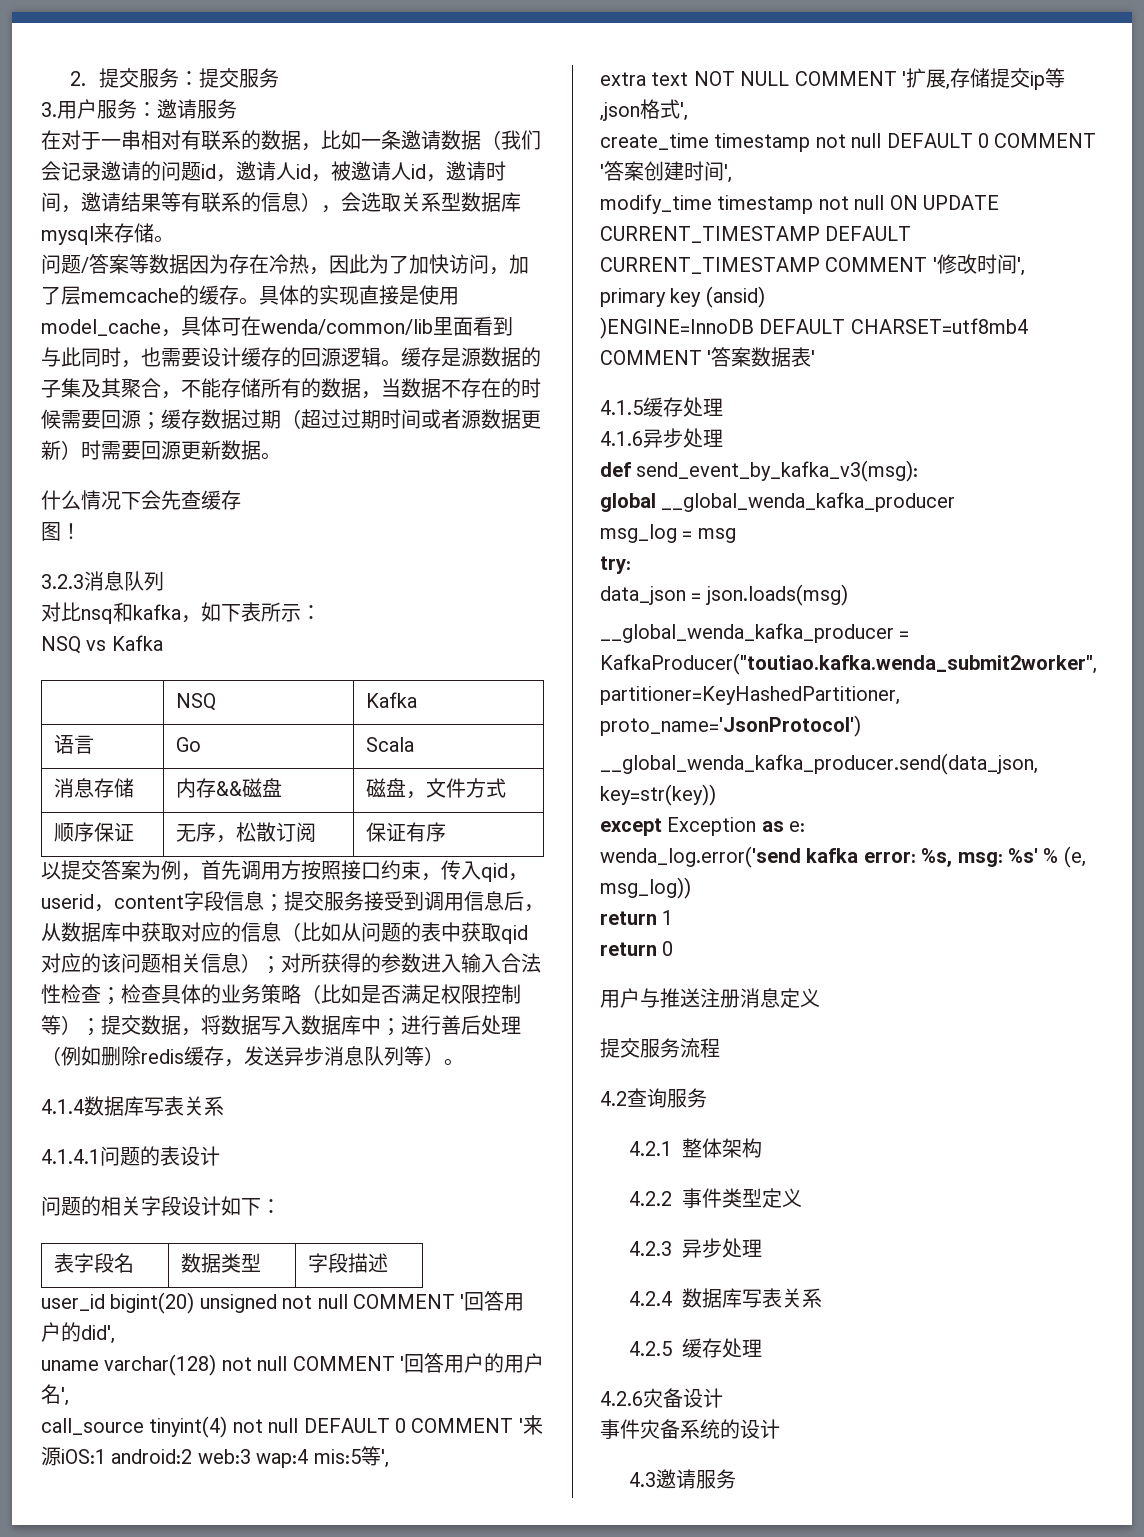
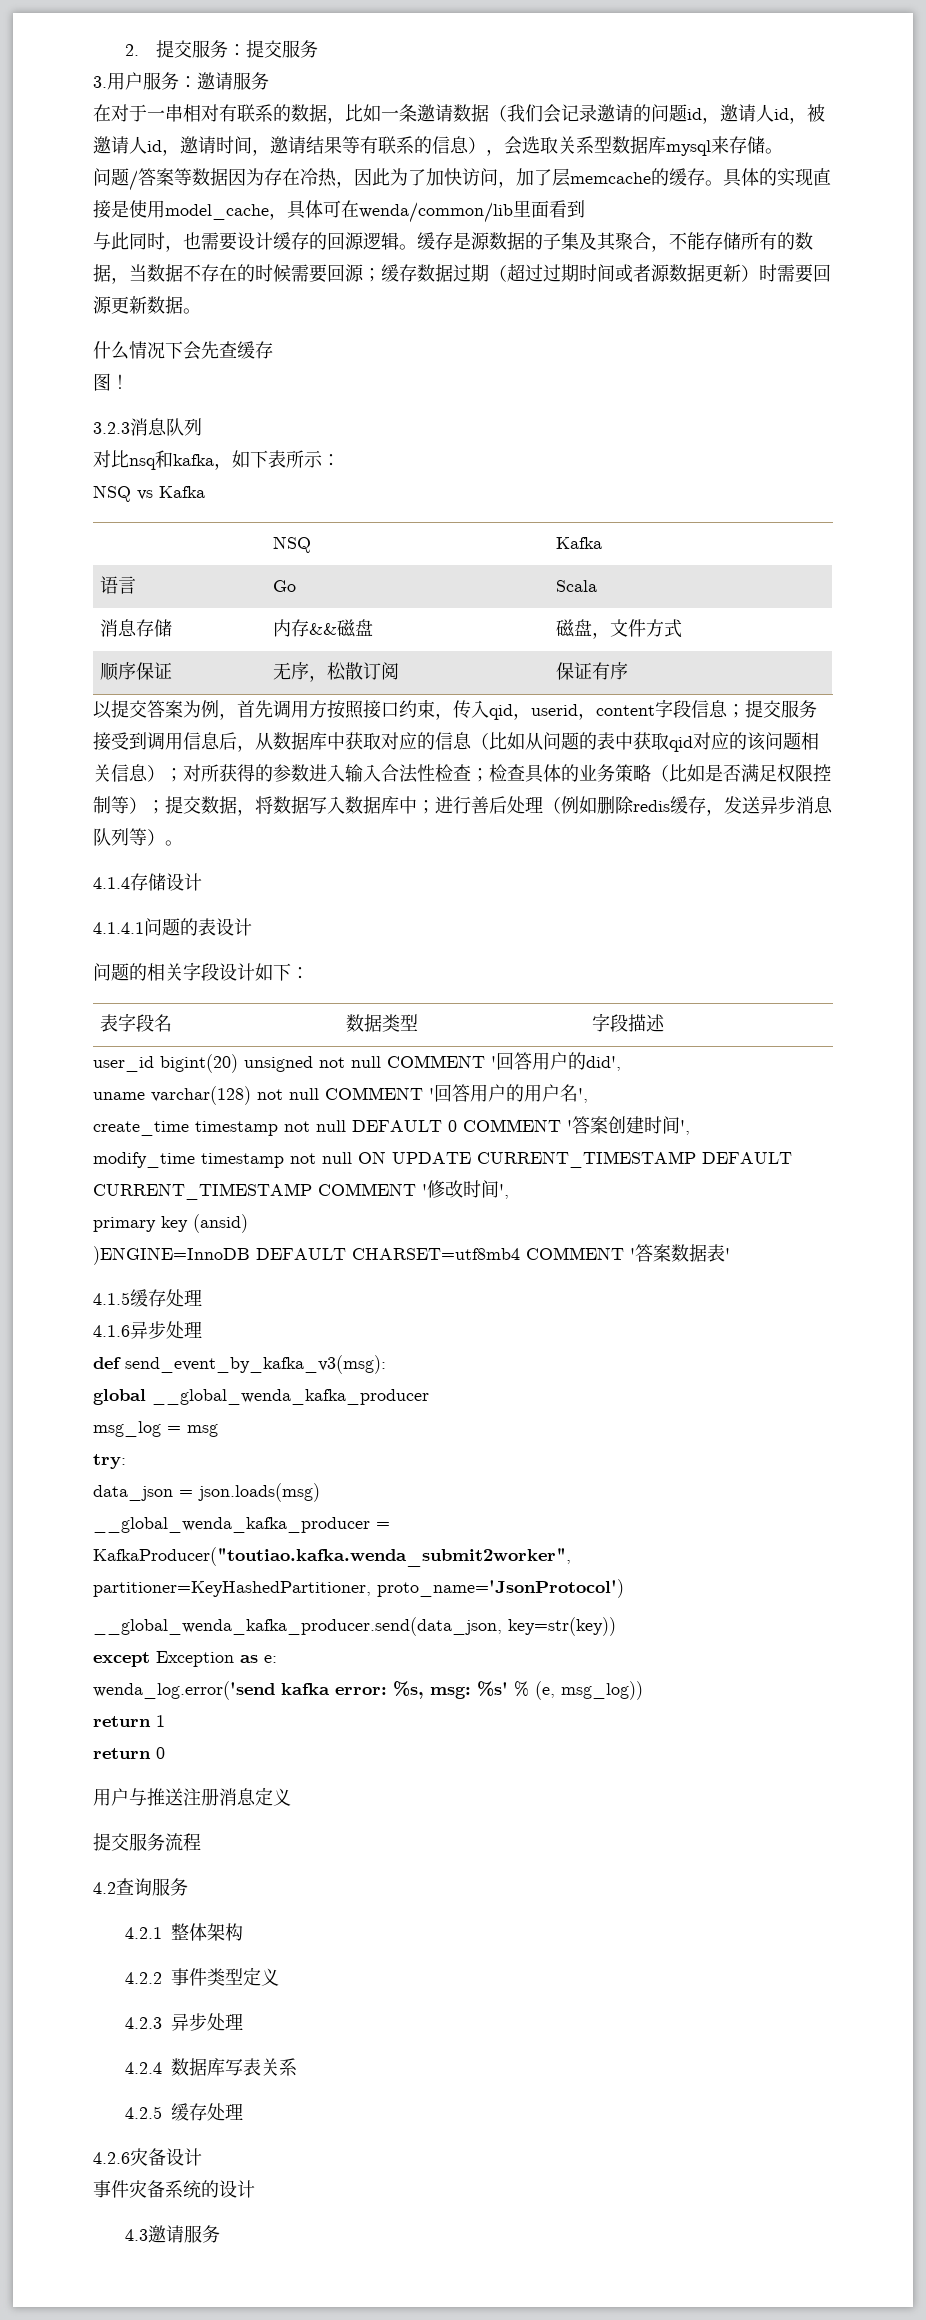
- 4.1.4数据库写表关系
+ 4.1.4存储设计
- call_source tinyint(4) not null DEFAULT 0 COMMENT '来源iOS:1 android:2 web:3 wap:4 mis:5等',
- extra text NOT NULL COMMENT '扩展,存储提交ip等,json格式',

